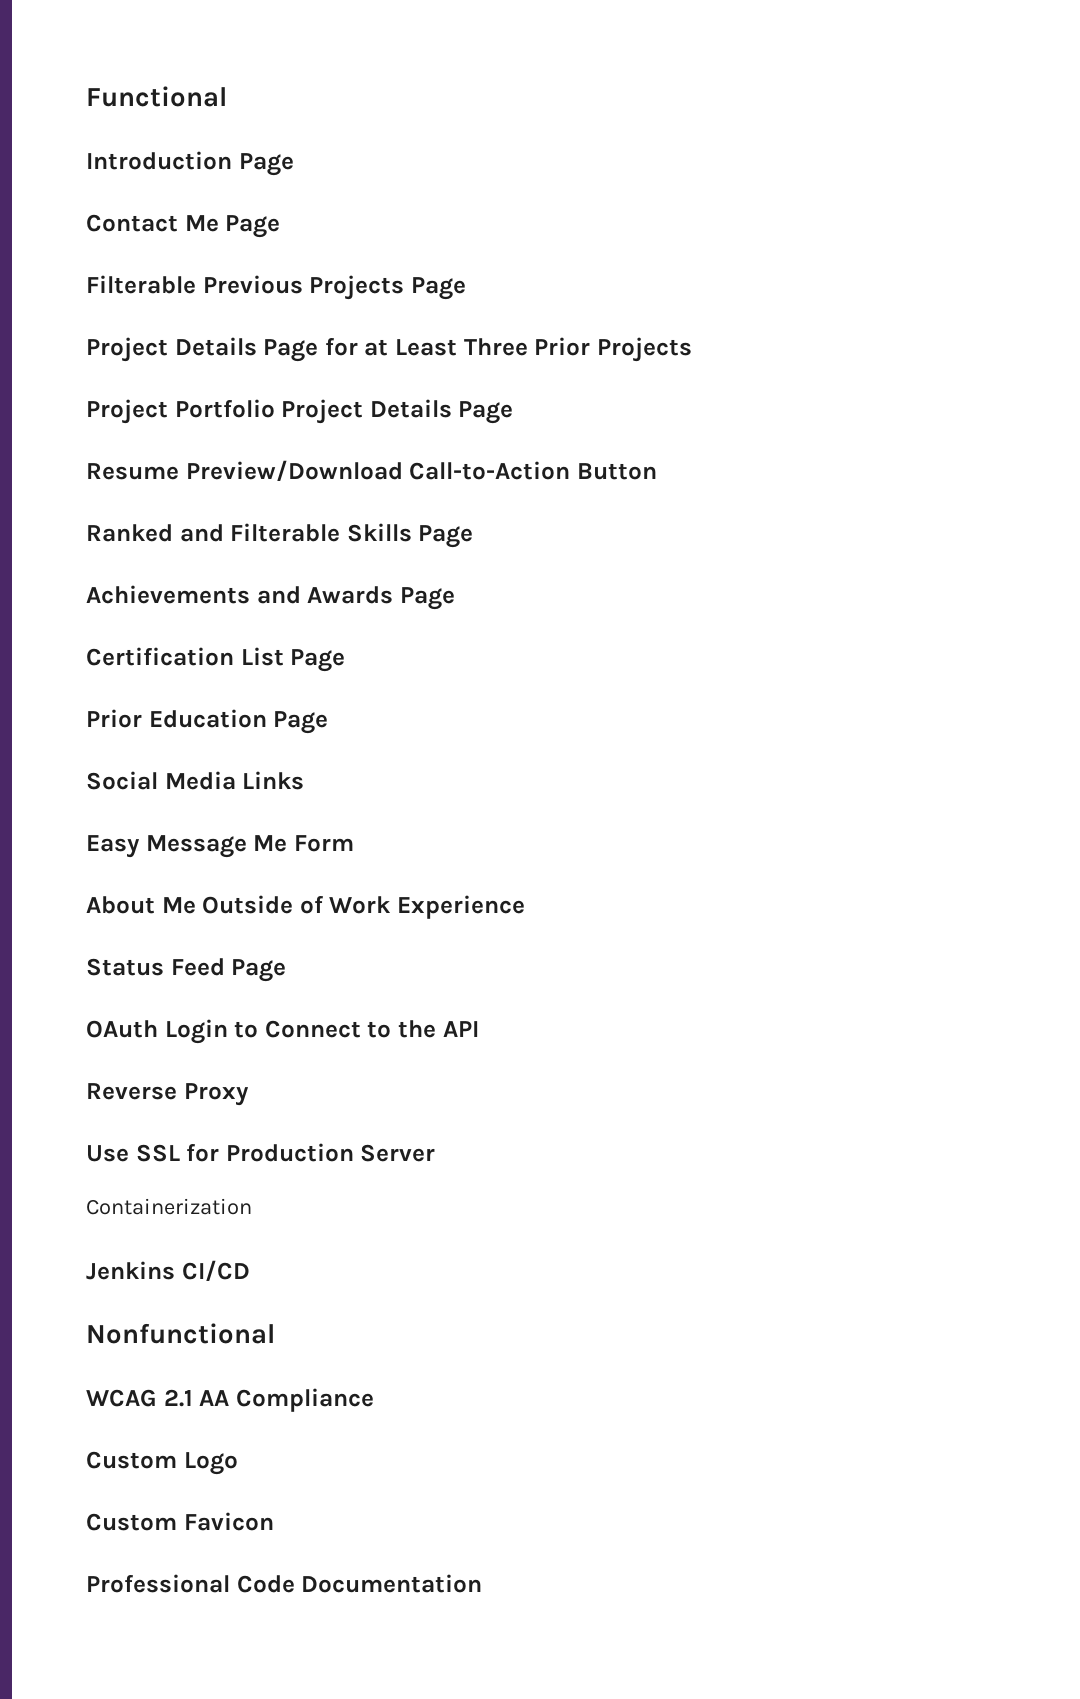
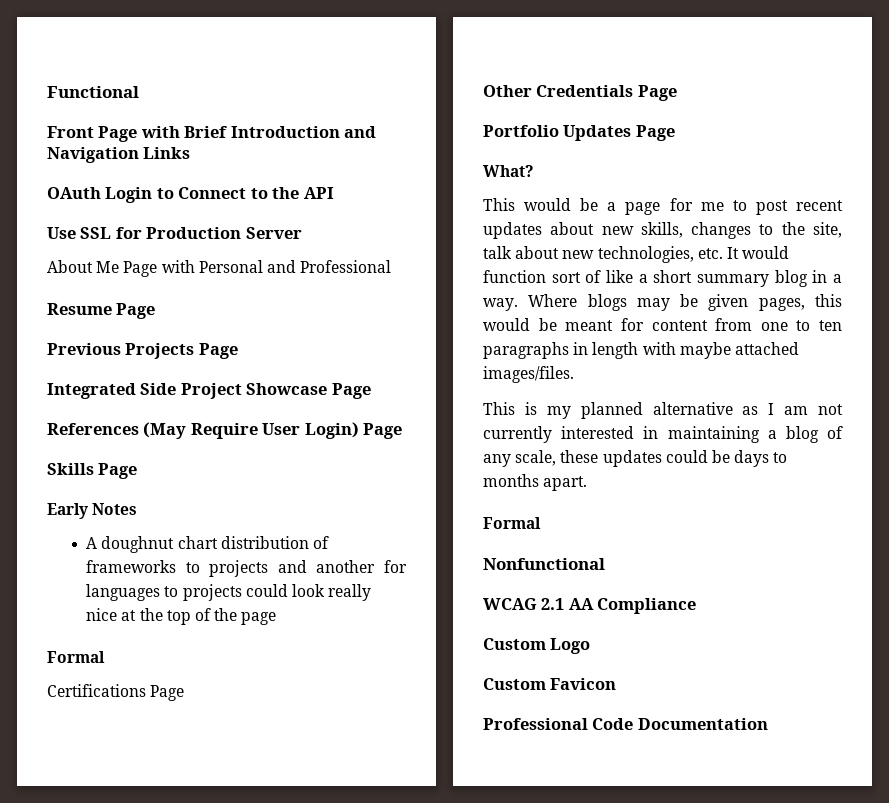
- Introduction Page
- Contact Me Page
- Filterable Previous Projects Page
- Project Details Page for at Least Three Prior Projects
- Project Portfolio Project Details Page
- Resume Preview/Download Call-to-Action Button
- Ranked and Filterable Skills Page
- Achievements and Awards Page
- Certification List Page
- Prior Education Page
- Social Media Links
- Easy Message Me Form
- About Me Outside of Work Experience
- Status Feed Page
+ Front Page with Brief Introduction and Navigation Links
- Reverse Proxy
- Containerization
- Jenkins CI/CD
+ About Me Page with Personal and Professional
+ Resume Page
+ Previous Projects Page
+ Integrated Side Project Showcase Page
+ References (May Require User Login) Page
+ Skills Page
+ Early Notes
+ A doughnut chart distribution of frameworks to projects and another for languages to projects could look really nice at the top of the page
+ Formal
+ Certifications Page
+ Other Credentials Page
+ Portfolio Updates Page
+ What?
+ This would be a page for me to post recent updates about new skills, changes to the site, talk about new technologies, etc. It would function sort of like a short summary blog in a way. Where blogs may be given pages, this would be meant for content from one to ten paragraphs in length with maybe attached images/files.
+ This is my planned alternative as I am not currently interested in maintaining a blog of any scale, these updates could be days to months apart.
+ Formal

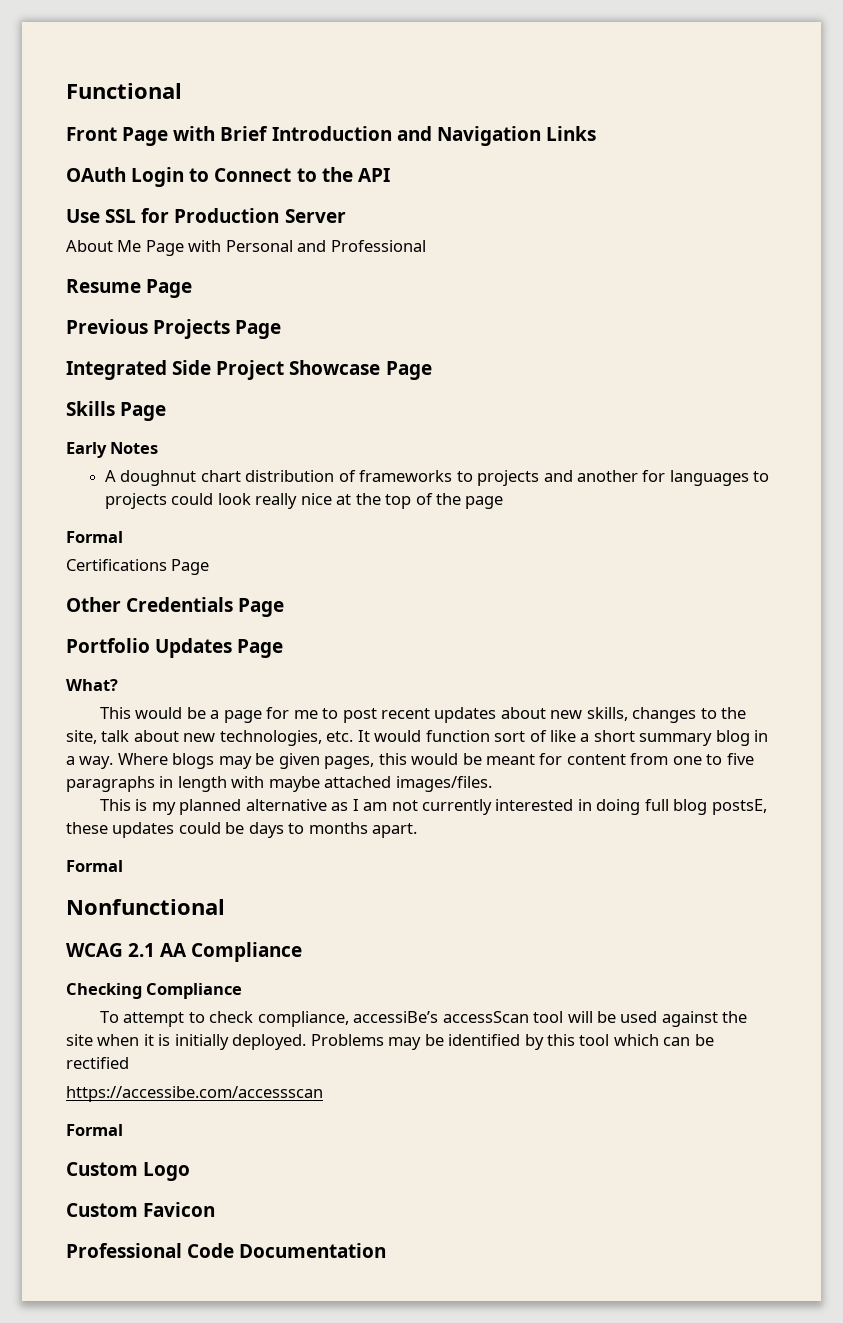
- References (May Require User Login) Page
- Where blogs may be given pages, this would be meant for content from one to ten paragraphs in length with maybe attached images/files.
+ Where blogs may be given pages, this would be meant for content from one to five paragraphs in length with maybe attached images/files.
- This is my planned alternative as I am not currently interested in maintaining a blog of any scale, these updates could be days to months apart.
+ This is my planned alternative as I am not currently interested in doing full blog postsE, these updates could be days to months apart.
+ Checking Compliance
+ To attempt to check compliance, accessiBe’s accessScan tool will be used against the site when it is initially deployed. Problems may be identified by this tool which can be rectified
+ https://accessibe.com/accessscan
+ Formal

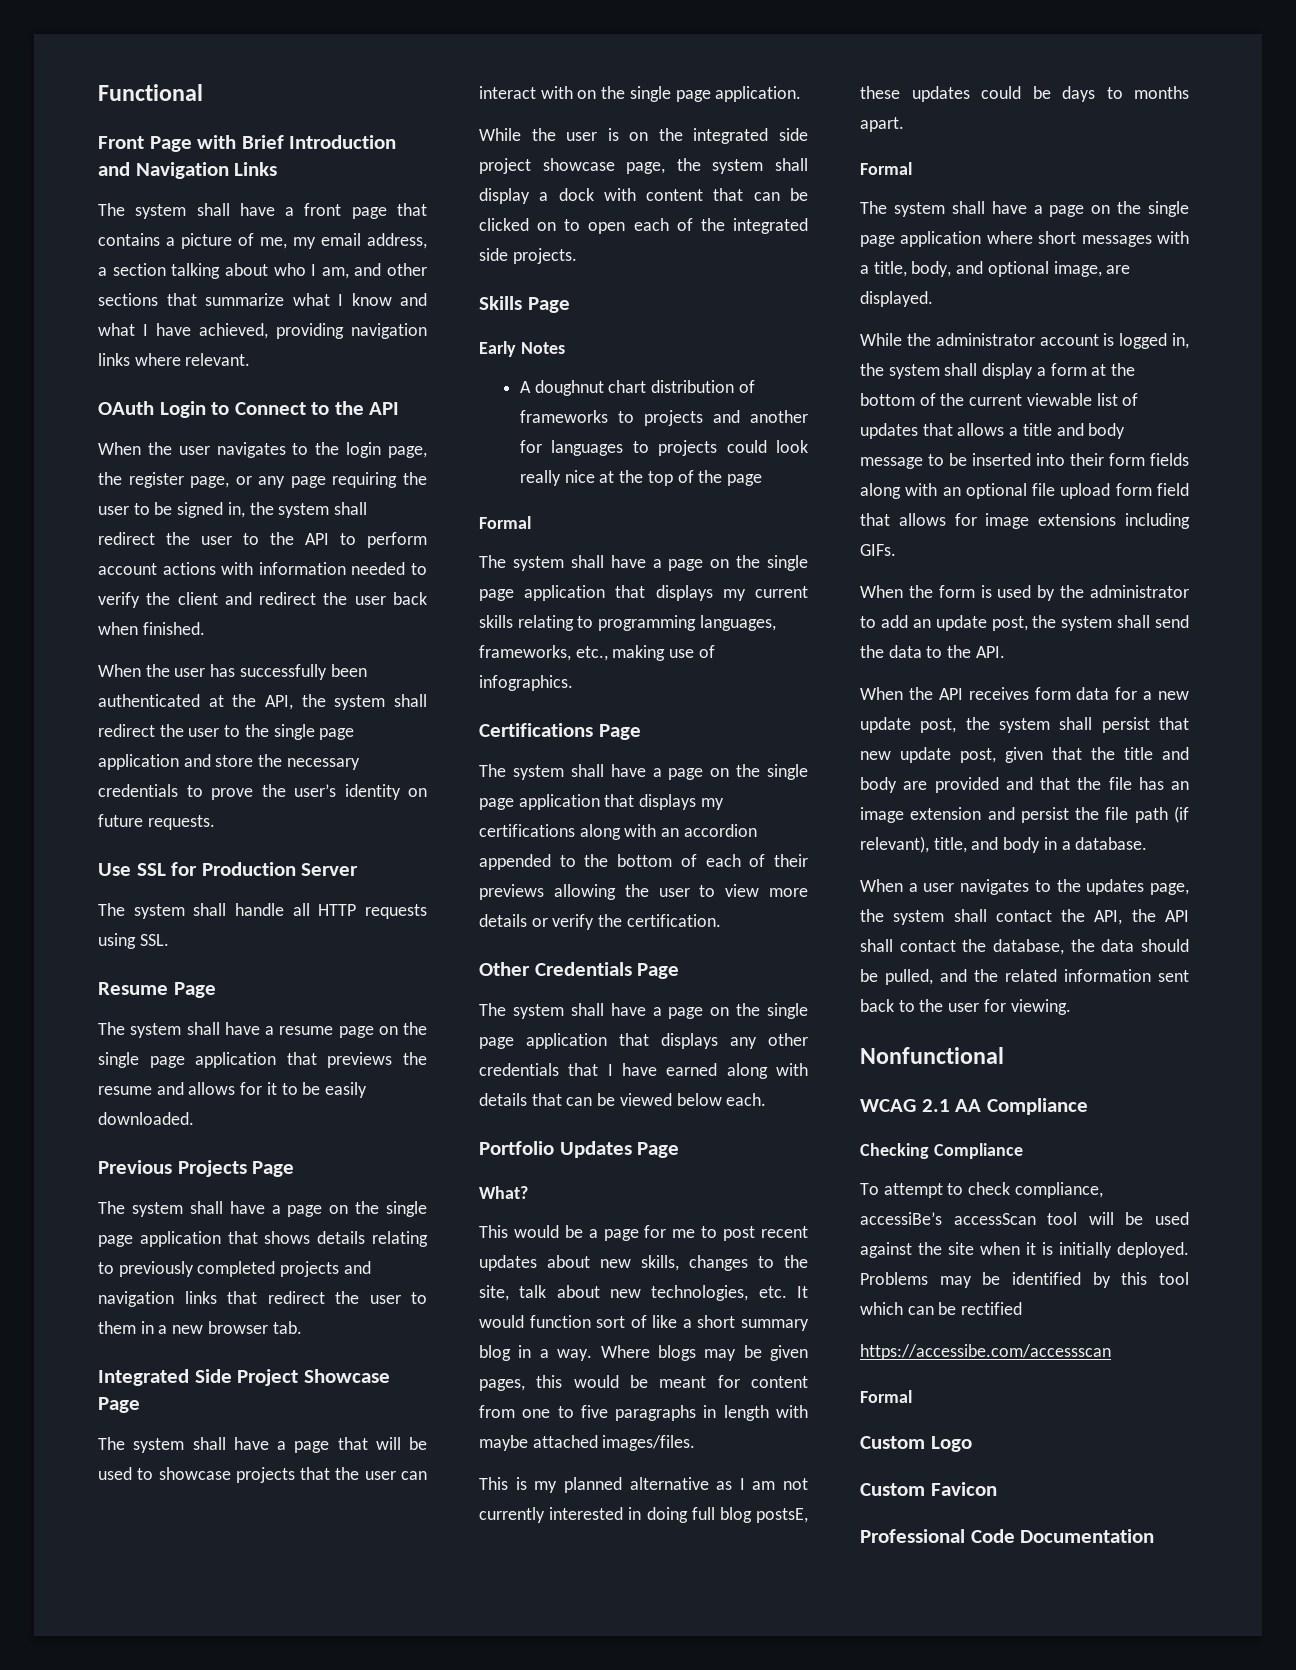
+ The system shall have a front page that contains a picture of me, my email address, a section talking about who I am, and other sections that summarize what I know and what I have achieved, providing navigation links where relevant.
+ When the user navigates to the login page, the register page, or any page requiring the user to be signed in, the system shall redirect the user to the API to perform account actions with information needed to verify the client and redirect the user back when finished.
+ When the user has successfully been authenticated at the API, the system shall redirect the user to the single page application and store the necessary credentials to prove the user’s identity on future requests.
- About Me Page with Personal and Professional
+ The system shall handle all HTTP requests using SSL.
  Resume Page
+ The system shall have a resume page on the single page application that previews the resume and allows for it to be easily downloaded.
  Previous Projects Page
+ The system shall have a page on the single page application that shows details relating to previously completed projects and navigation links that redirect the user to them in a new browser tab.
+ The system shall have a page that will be used to showcase projects that the user can interact with on the single page application.
+ While the user is on the integrated side project showcase page, the system shall display a dock with content that can be clicked on to open each of the integrated side projects.
+ The system shall have a page on the single page application that displays my current skills relating to programming languages, frameworks, etc., making use of infographics.
  Certifications Page
+ The system shall have a page on the single page application that displays my certifications along with an accordion appended to the bottom of each of their previews allowing the user to view more details or verify the certification.
  Other Credentials Page
+ The system shall have a page on the single page application that displays any other credentials that I have earned along with details that can be viewed below each.
+ The system shall have a page on the single page application where short messages with a title, body, and optional image, are displayed.
+ While the administrator account is logged in, the system shall display a form at the bottom of the current viewable list of updates that allows a title and body message to be inserted into their form fields along with an optional file upload form field that allows for image extensions including GIFs.
+ When the form is used by the administrator to add an update post, the system shall send the data to the API.
+ When the API receives form data for a new update post, the system shall persist that new update post, given that the title and body are provided and that the file has an image extension and persist the file path (if relevant), title, and body in a database.
+ When a user navigates to the updates page, the system shall contact the API, the API shall contact the database, the data should be pulled, and the related information sent back to the user for viewing.

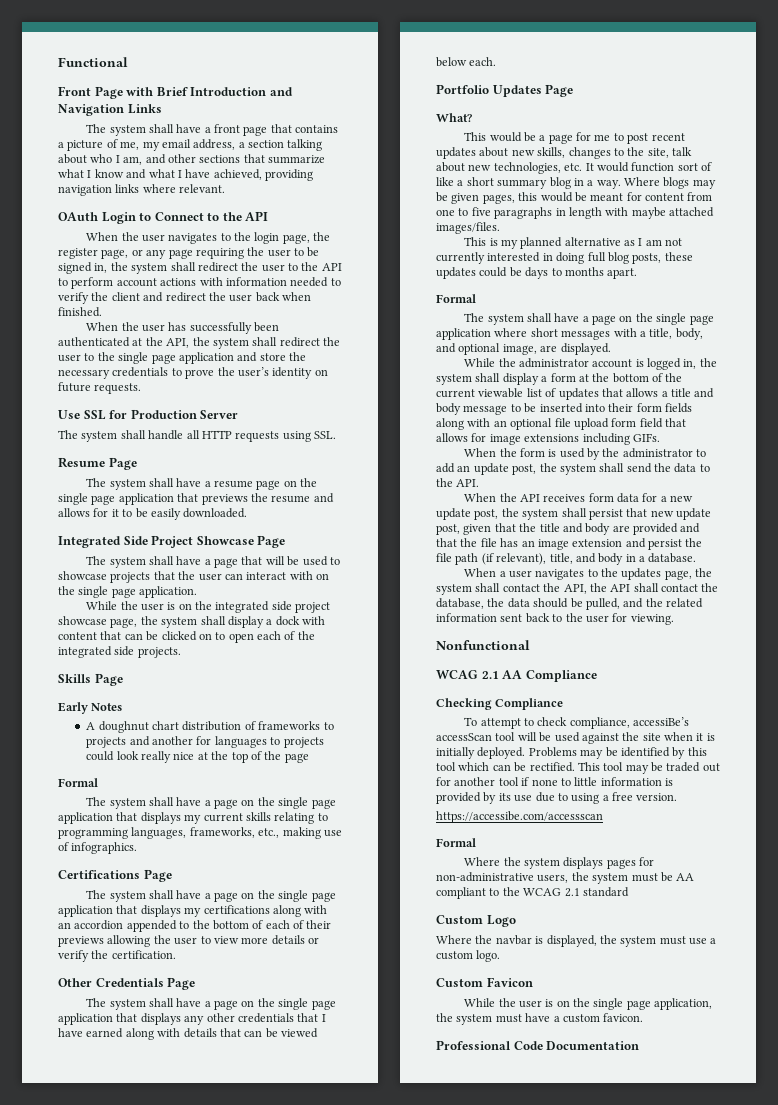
- Previous Projects Page
- The system shall have a page on the single page application that shows details relating to previously completed projects and navigation links that redirect the user to them in a new browser tab.
- This is my planned alternative as I am not currently interested in doing full blog postsE, these updates could be days to months apart.
+ This is my planned alternative as I am not currently interested in doing full blog posts, these updates could be days to months apart.
- Problems may be identified by this tool which can be rectified
+ Problems may be identified by this tool which can be rectified. This tool may be traded out for another tool if none to little information is provided by its use due to using a free version.
  https://accessibe.com/accessscan
  Formal
+ Where the system displays pages for non-administrative users, the system must be AA compliant to the WCAG 2.1 standard
  Custom Logo
+ Where the navbar is displayed, the system must use a custom logo.
  Custom Favicon
+ While the user is on the single page application, the system must have a custom favicon.

